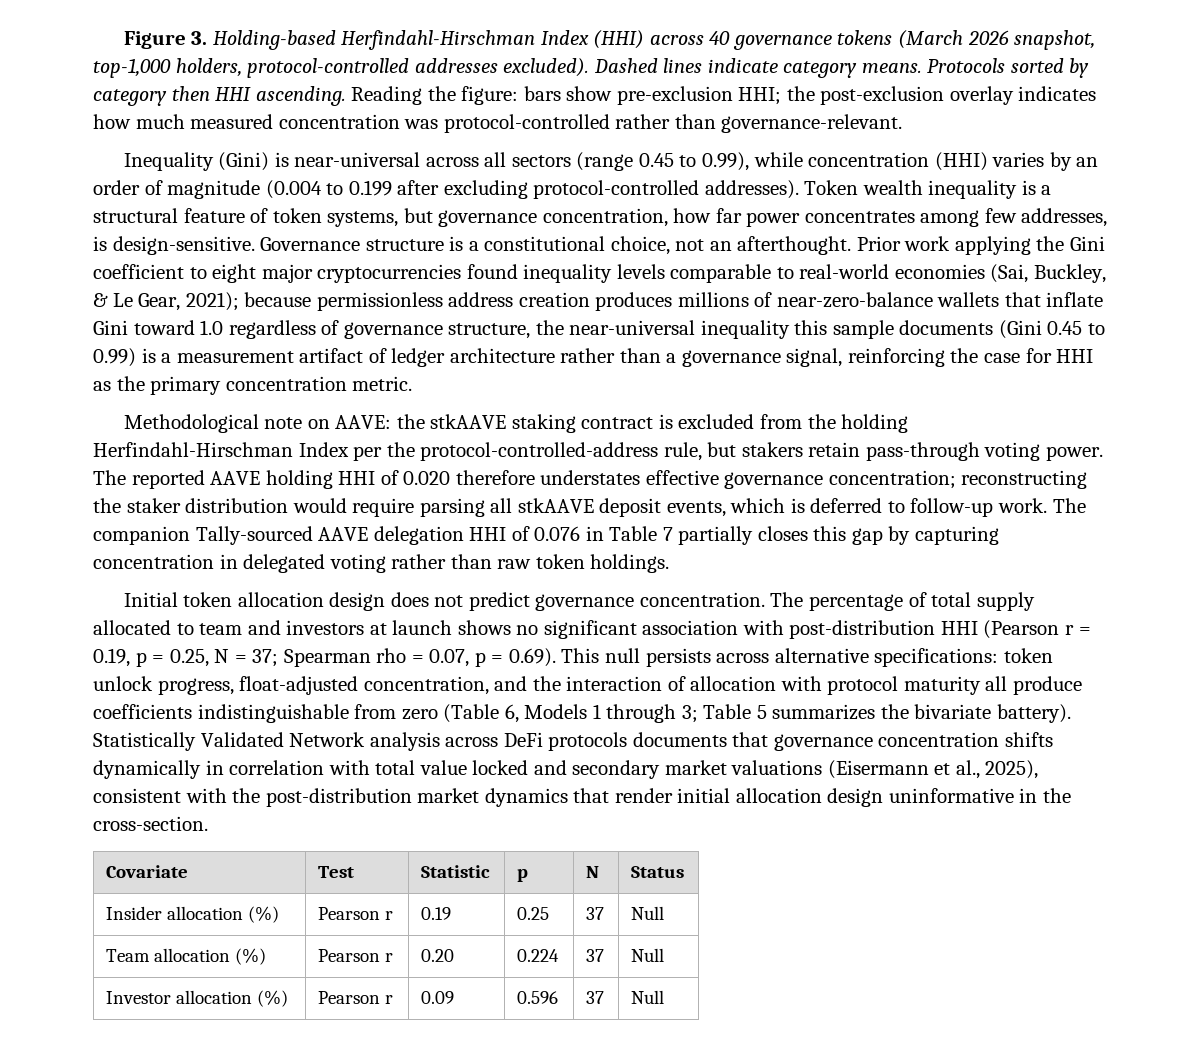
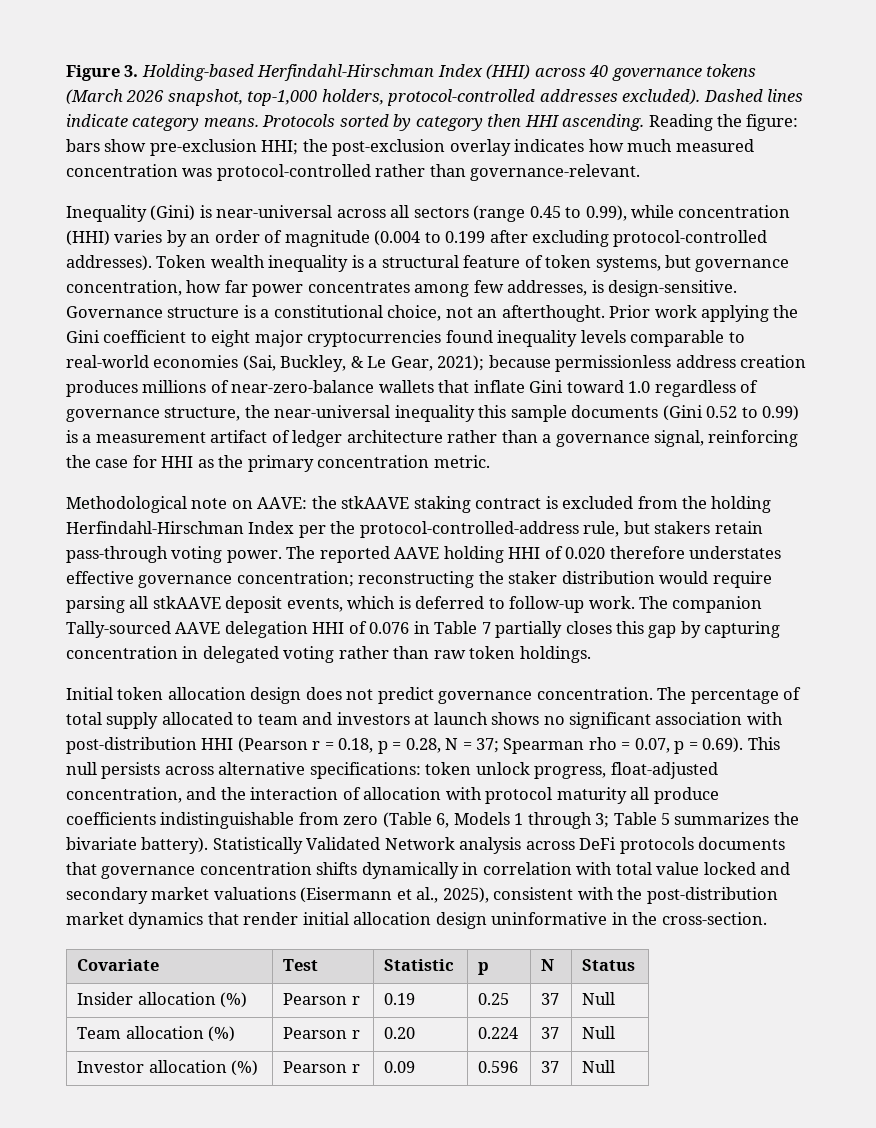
- because permissionless address creation produces millions of near-zero-balance wallets that inflate Gini toward 1.0 regardless of governance structure, the near-universal inequality this sample documents (Gini 0.45 to 0.99) is a measurement artifact of ledger architecture rather than a governance signal, reinforcing the case for HHI as the primary concentration metric.
+ because permissionless address creation produces millions of near-zero-balance wallets that inflate Gini toward 1.0 regardless of governance structure, the near-universal inequality this sample documents (Gini 0.52 to 0.99) is a measurement artifact of ledger architecture rather than a governance signal, reinforcing the case for HHI as the primary concentration metric.
- The percentage of total supply allocated to team and investors at launch shows no significant association with post-distribution HHI (Pearson r = 0.19, p = 0.25, N = 37;
+ The percentage of total supply allocated to team and investors at launch shows no significant association with post-distribution HHI (Pearson r = 0.18, p = 0.28, N = 37;

